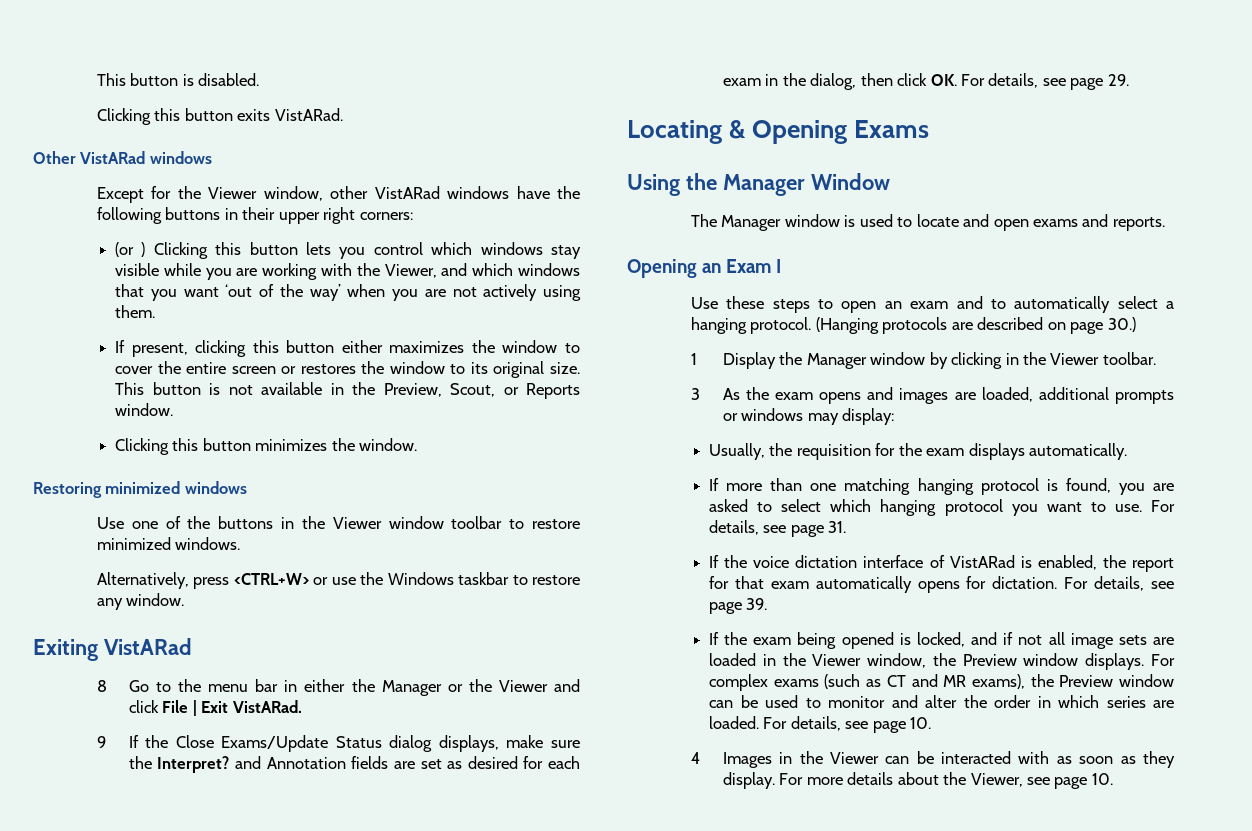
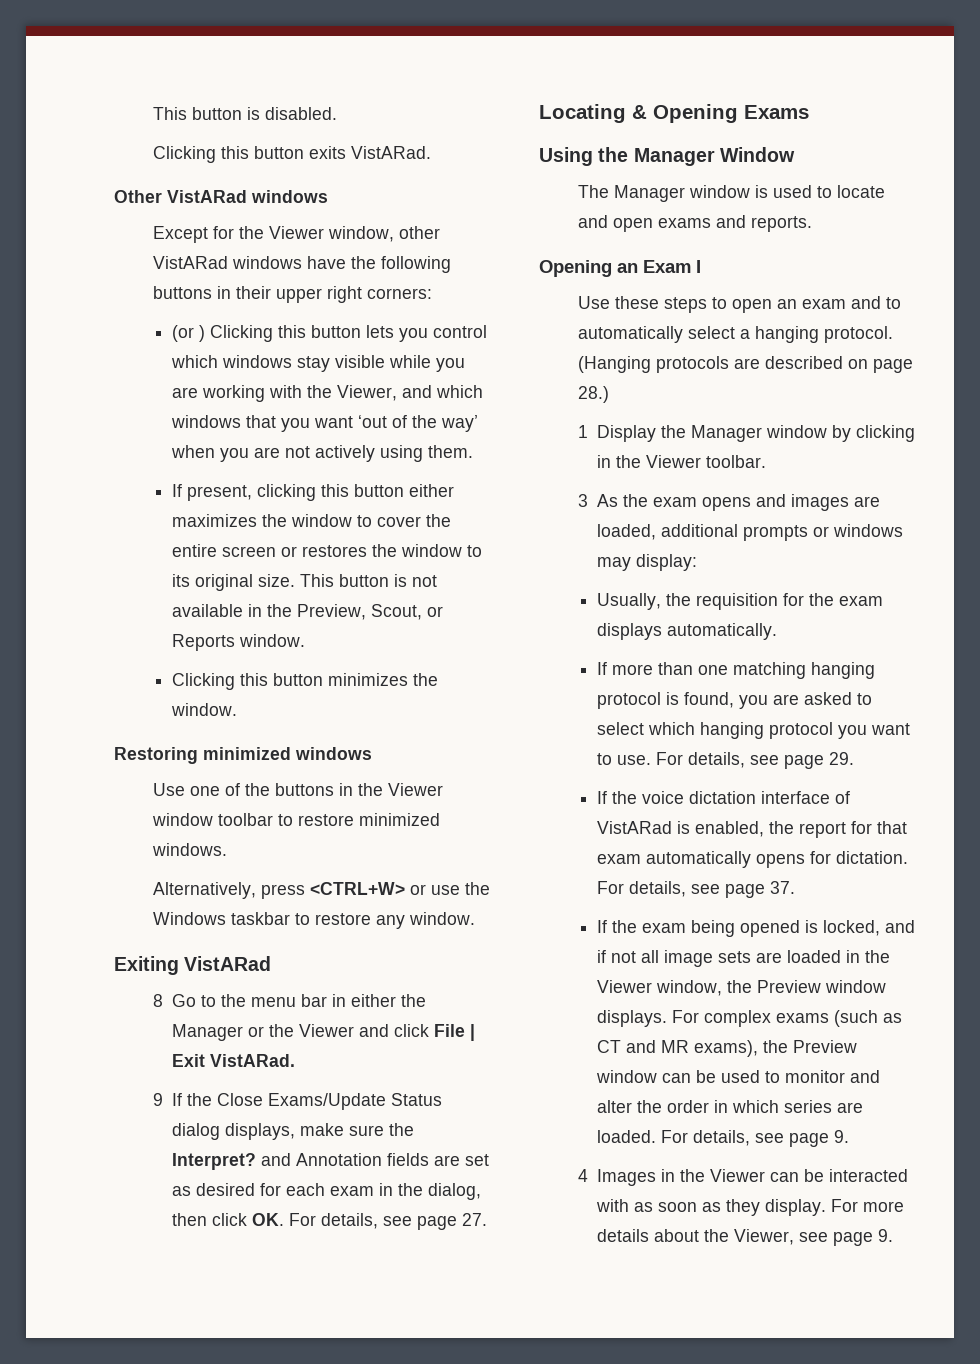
- 9 If the Close Exams/Update Status dialog displays, make sure the Interpret? and Annotation fields are set as desired for each exam in the dialog, then click OK. For details, see page 29.
+ 9 If the Close Exams/Update Status dialog displays, make sure the Interpret? and Annotation fields are set as desired for each exam in the dialog, then click OK. For details, see page 27.
- (Hanging protocols are described on page 30.)
+ (Hanging protocols are described on page 28.)
- For details, see page 31.
+ For details, see page 29.
- For details, see page 39.
+ For details, see page 37.
- For details, see page 10.
+ For details, see page 9.
- For more details about the Viewer, see page 10.
+ For more details about the Viewer, see page 9.

